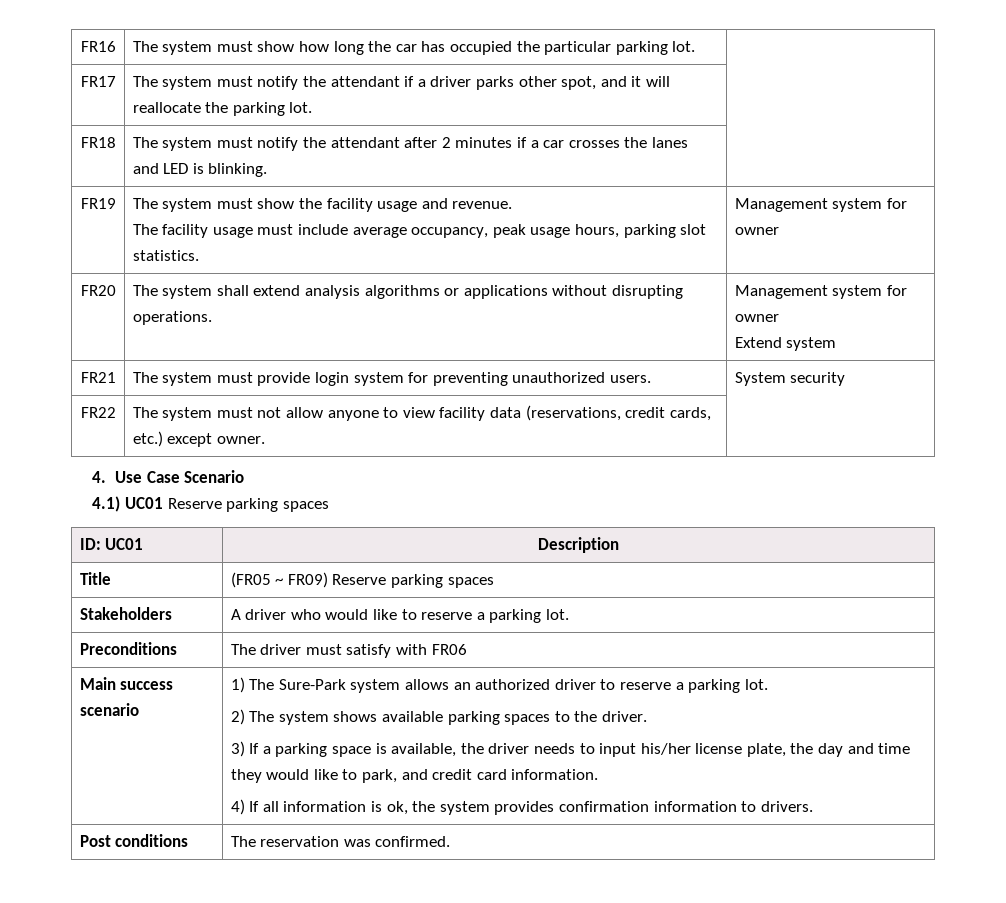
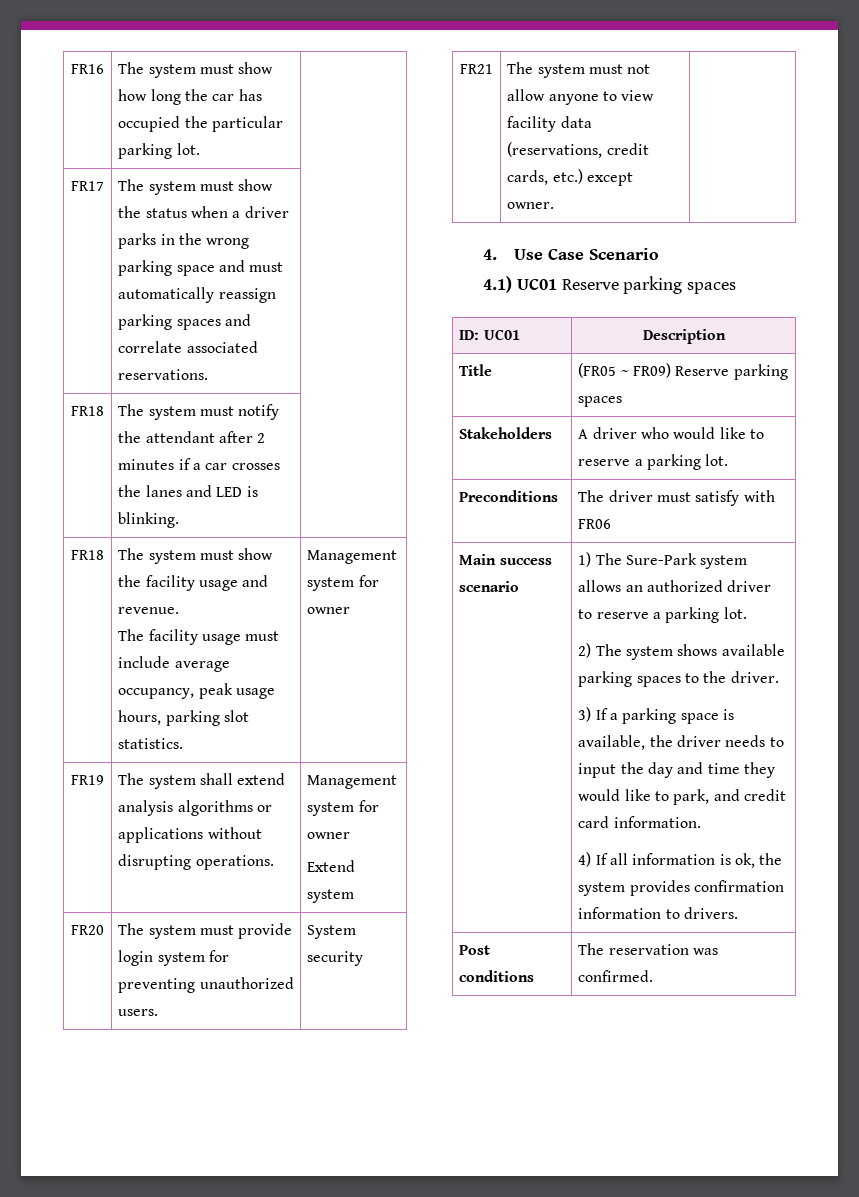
- FR17 | The system must notify the attendant if a driver parks other spot, and it will reallocate the parking lot. |
+ FR17 | The system must show the status when a driver parks in the wrong parking space and must automatically reassign parking spaces and correlate associated reservations. |
- FR19 | The system must show the facility usage and revenue.
+ FR18 | The system must show the facility usage and revenue.
- FR20 | The system shall extend analysis algorithms or applications without disrupting operations. | Management system for owner
+ FR19 | The system shall extend analysis algorithms or applications without disrupting operations. | Management system for owner
- FR21 | The system must provide login system for preventing unauthorized users. | System security
+ FR20 | The system must provide login system for preventing unauthorized users. | System security
- FR22 | The system must not allow anyone to view facility data (reservations, credit cards, etc.) except owner. |
+ FR21 | The system must not allow anyone to view facility data (reservations, credit cards, etc.) except owner. |
- 3) If a parking space is available, the driver needs to input his/her license plate, the day and time they would like to park, and credit card information.
+ 3) If a parking space is available, the driver needs to input the day and time they would like to park, and credit card information.

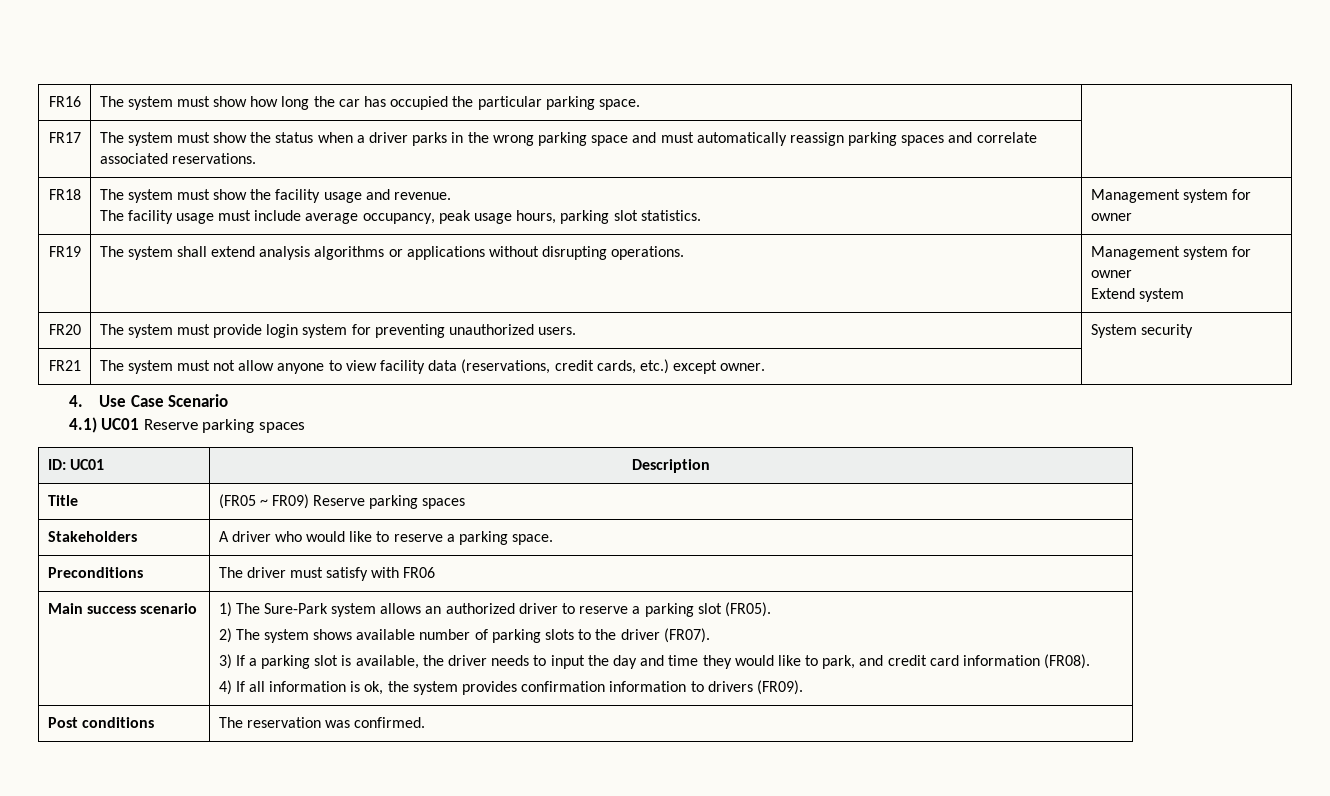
- FR16 | The system must show how long the car has occupied the particular parking lot. |
+ FR16 | The system must show how long the car has occupied the particular parking space. |
- FR18 | The system must notify the attendant after 2 minutes if a car crosses the lanes and LED is blinking. |
- Stakeholders | A driver who would like to reserve a parking lot.
+ Stakeholders | A driver who would like to reserve a parking space.
- 1) The Sure-Park system allows an authorized driver to reserve a parking lot.
+ 1) The Sure-Park system allows an authorized driver to reserve a parking slot (FR05).
- 2) The system shows available parking spaces to the driver.
+ 2) The system shows available number of parking slots to the driver (FR07).
- 3) If a parking space is available, the driver needs to input the day and time they would like to park, and credit card information.
+ 3) If a parking slot is available, the driver needs to input the day and time they would like to park, and credit card information (FR08).
- 4) If all information is ok, the system provides confirmation information to drivers.
+ 4) If all information is ok, the system provides confirmation information to drivers (FR09).

